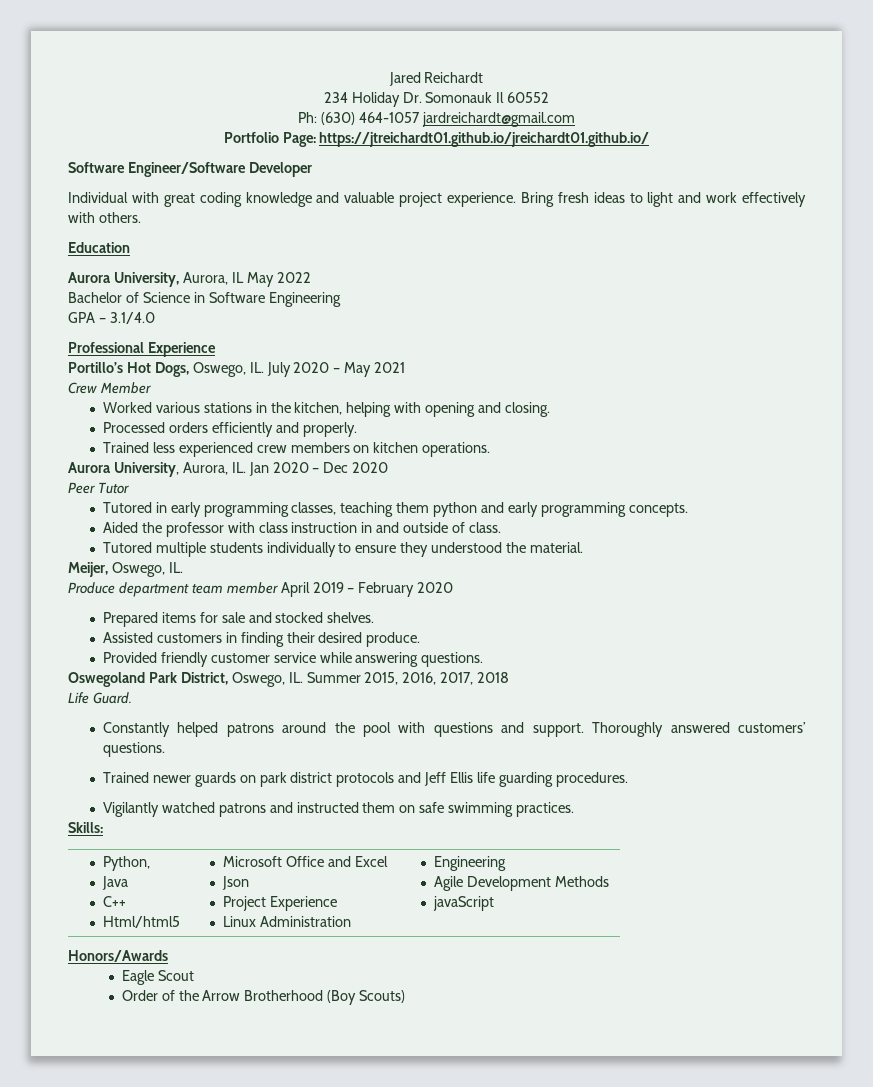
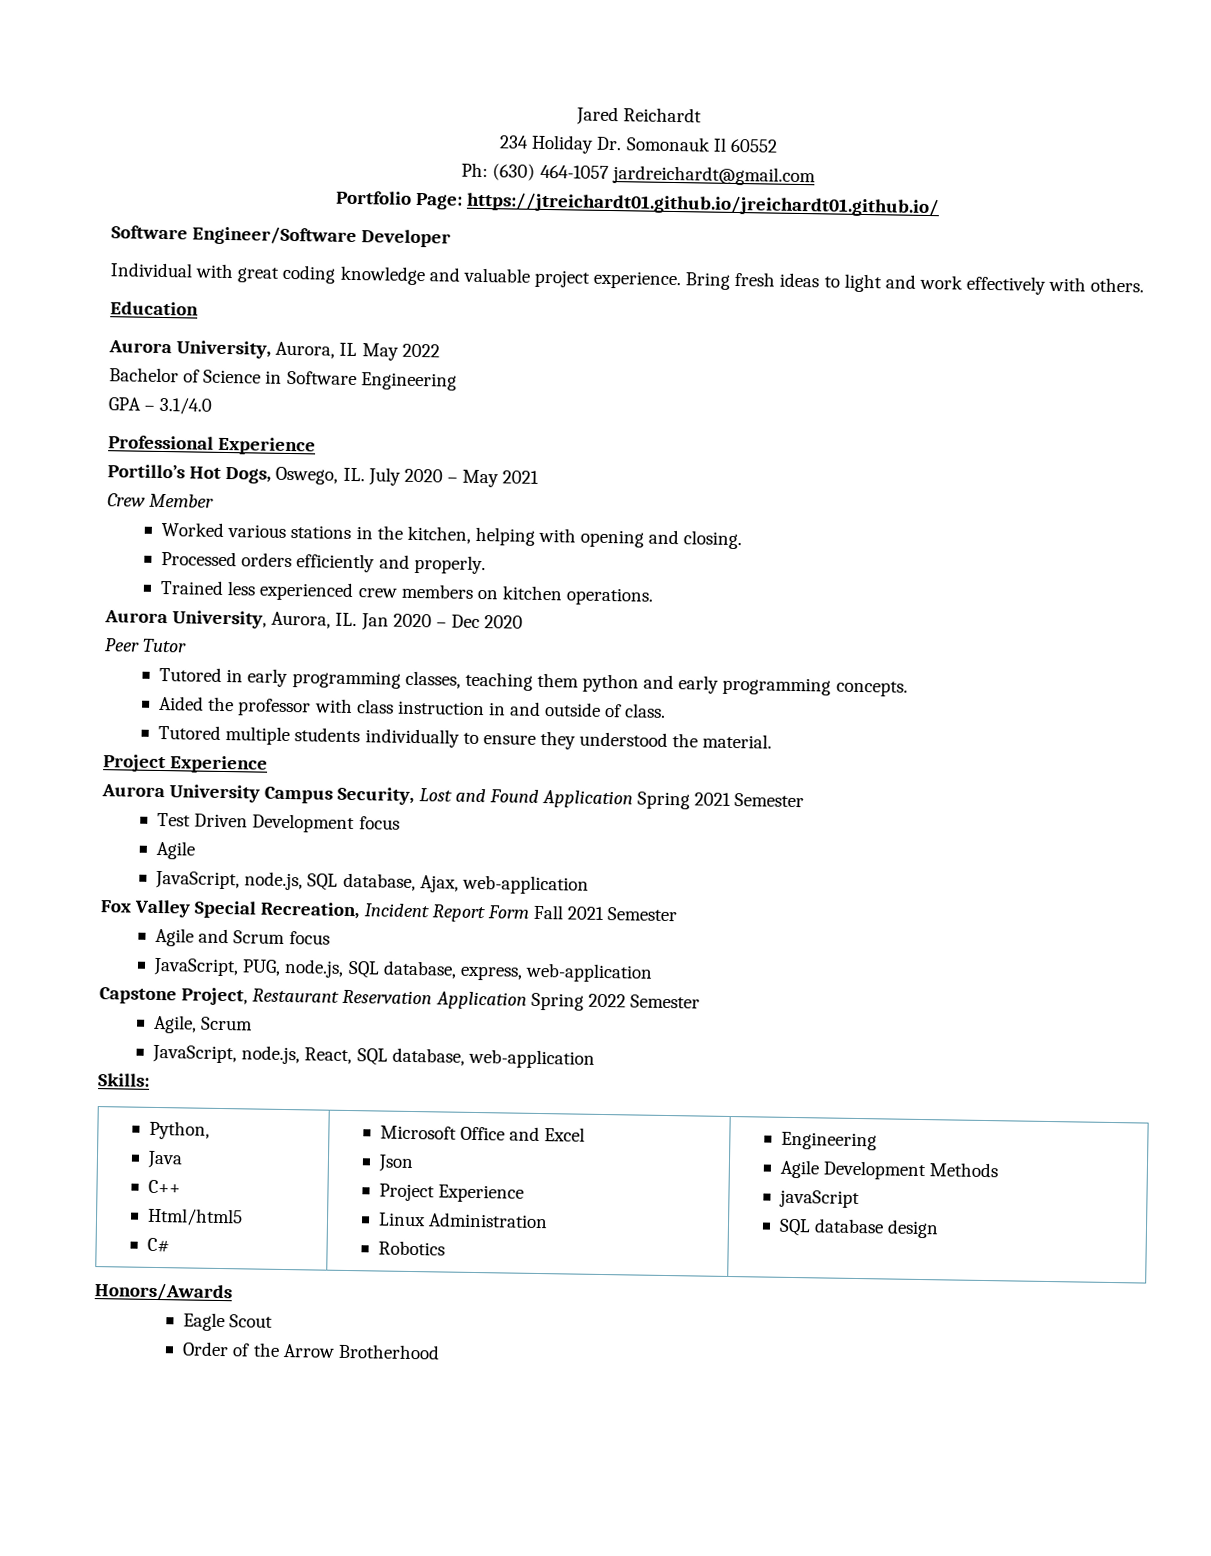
  Tutored multiple students individually to ensure they understood the material.
- Meijer, Oswego, IL.
- Produce department team member April 2019 – February 2020
- Prepared items for sale and stocked shelves.
- Assisted customers in finding their desired produce.
- Provided friendly customer service while answering questions.
- Oswegoland Park District, Oswego, IL. Summer 2015, 2016, 2017, 2018
- Life Guard.
- Constantly helped patrons around the pool with questions and support. Thoroughly answered customers’ questions.
- Trained newer guards on park district protocols and Jeff Ellis life guarding procedures.
- Vigilantly watched patrons and instructed them on safe swimming practices.
+ Project Experience
+ Aurora University Campus Security, Lost and Found Application Spring 2021 Semester
+ Test Driven Development focus
+ Agile
+ JavaScript, node.js, SQL database, Ajax, web-application
+ Fox Valley Special Recreation, Incident Report Form Fall 2021 Semester
+ Agile and Scrum focus
+ JavaScript, PUG, node.js, SQL database, express, web-application
+ Capstone Project, Restaurant Reservation Application Spring 2022 Semester
+ Agile, Scrum
+ JavaScript, node.js, React, SQL database, web-application
  Python,
  Java
  C++
- Html/html5 | Microsoft Office and Excel
+ Html/html5
+ C# | Microsoft Office and Excel
  Json
  Project Experience
- Linux Administration | Engineering
+ Linux Administration
+ Robotics | Engineering
  Agile Development Methods
  javaScript
+ SQL database design
- Order of the Arrow Brotherhood (Boy Scouts)
+ Order of the Arrow Brotherhood

